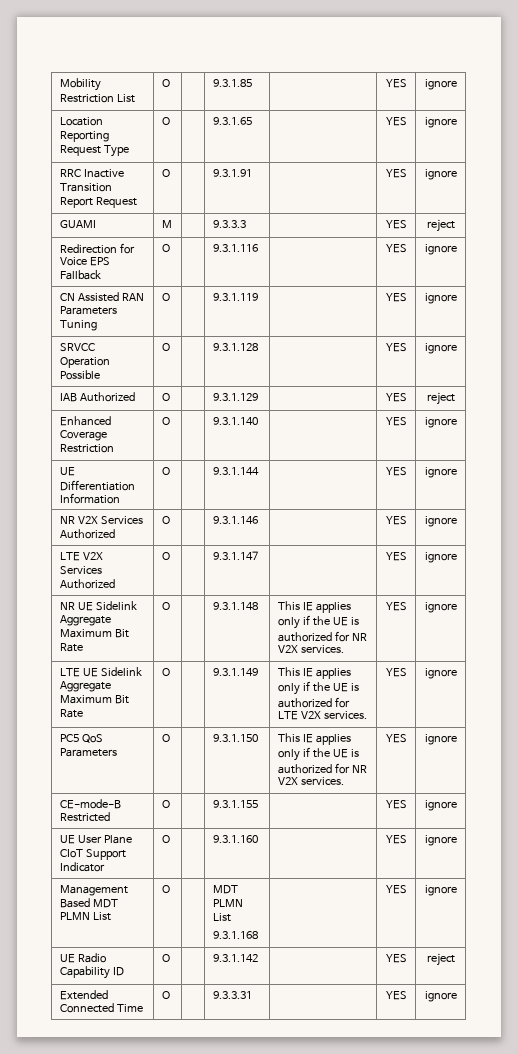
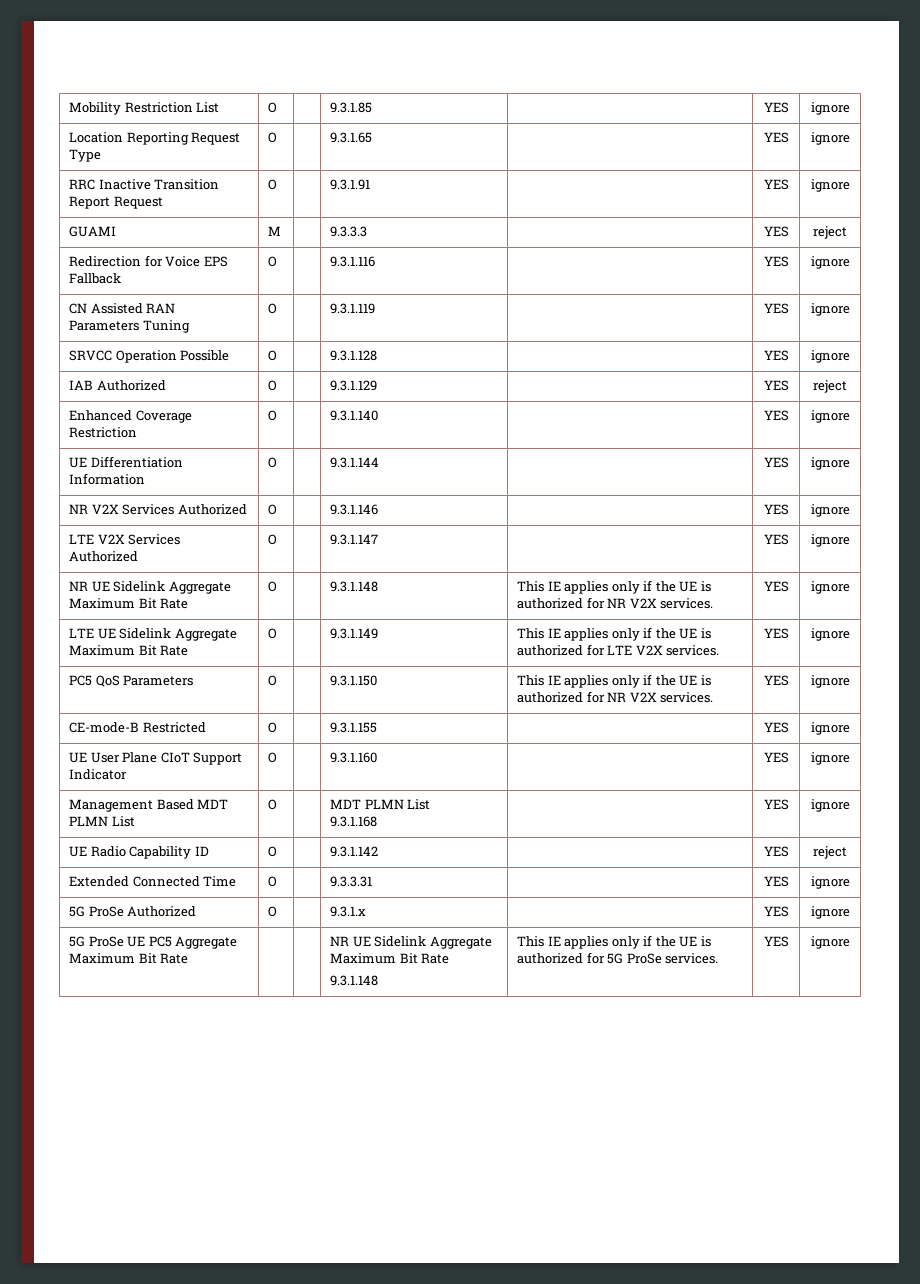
+ 5G ProSe Authorized | O | | 9.3.1.x | | YES | ignore
+ 5G ProSe UE PC5 Aggregate Maximum Bit Rate | | | NR UE Sidelink Aggregate Maximum Bit Rate
+ 9.3.1.148 | This IE applies only if the UE is authorized for 5G ProSe services. | YES | ignore

